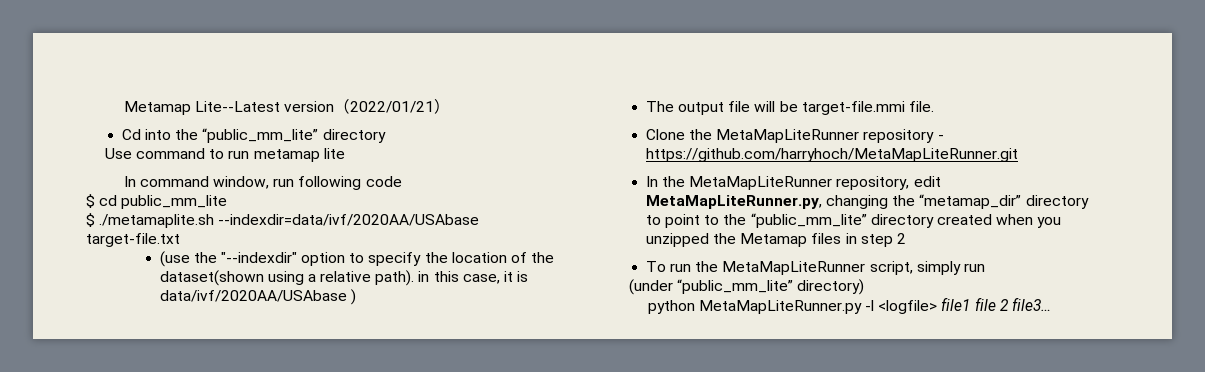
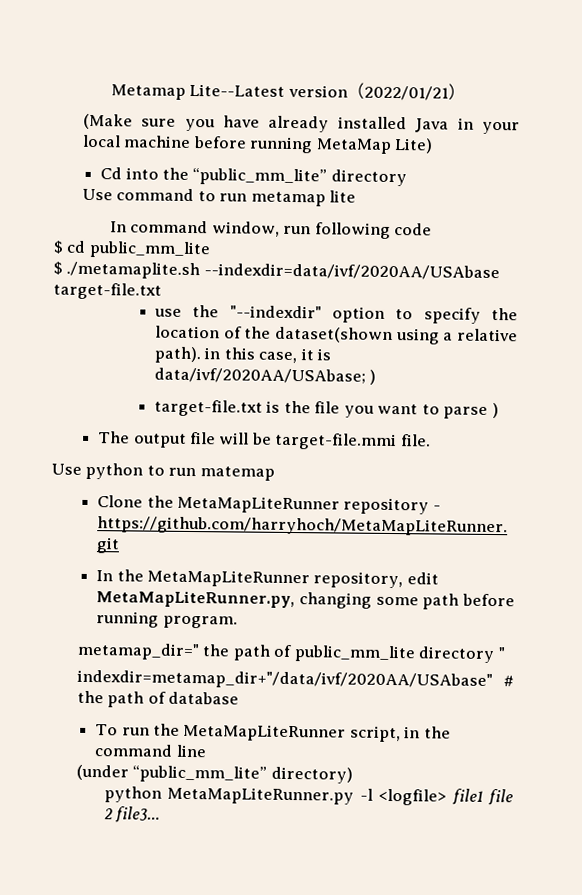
+ (Make sure you have already installed Java in your local machine before running MetaMap Lite)
- (use the "--indexdir" option to specify the location of the dataset(shown using a relative path). in this case, it is data/ivf/2020AA/USAbase )
+ use the "--indexdir" option to specify the location of the dataset(shown using a relative path). in this case, it is data/ivf/2020AA/USAbase; )
+ target-file.txt is the file you want to parse )
+ Use python to run matemap
- In the MetaMapLiteRunner repository, edit MetaMapLiteRunner.py, changing the “metamap_dir” directory to point to the “public_mm_lite” directory created when you unzipped the Metamap files in step 2
+ In the MetaMapLiteRunner repository, edit MetaMapLiteRunner.py, changing some path before running program.
+ metamap_dir=" the path of public_mm_lite directory "
+ indexdir=metamap_dir+"/data/ivf/2020AA/USAbase" # the path of database
- To run the MetaMapLiteRunner script, simply run
+ To run the MetaMapLiteRunner script, in the command line

